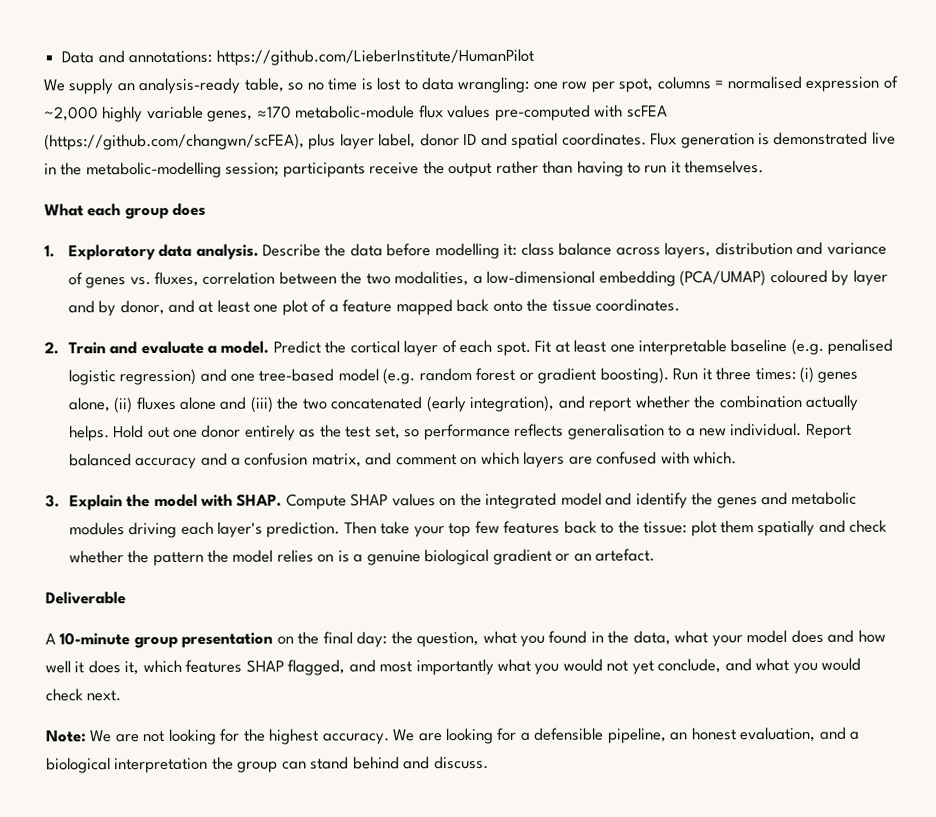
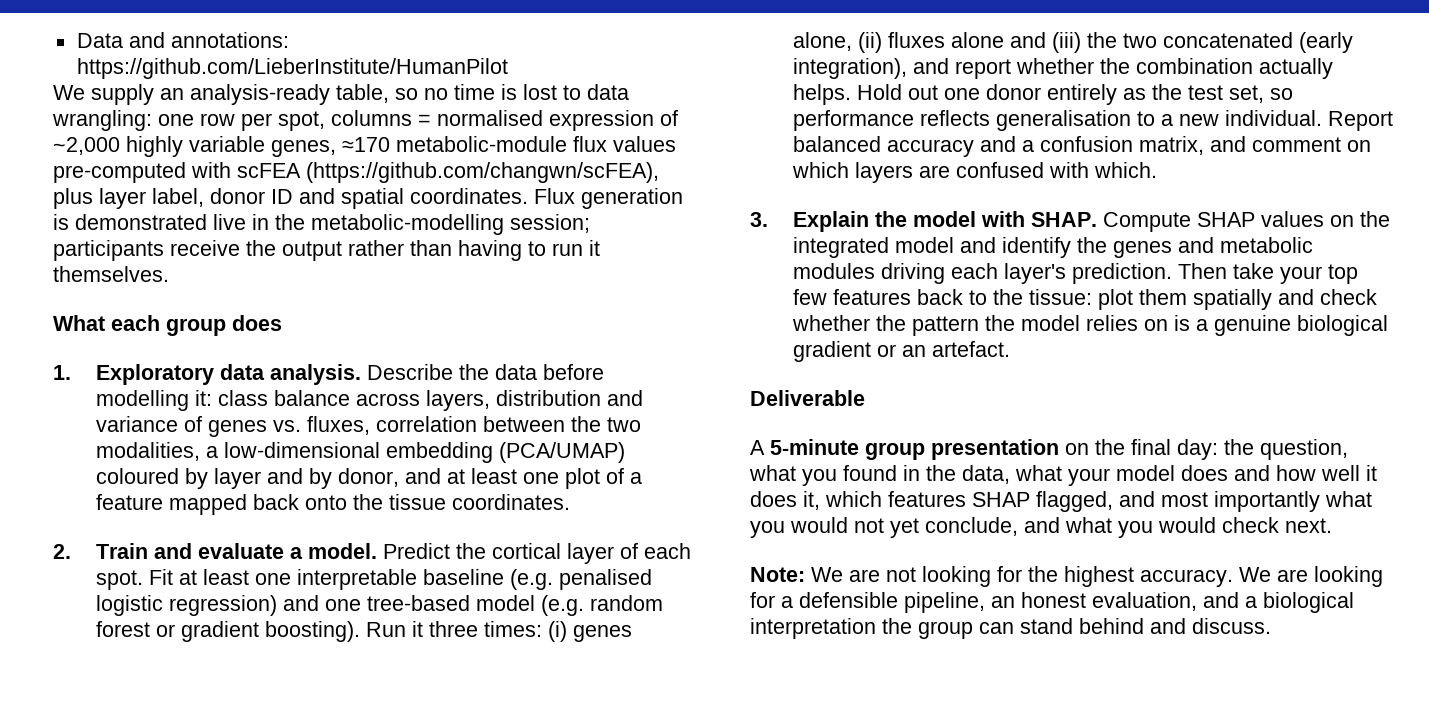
- A 10-minute group presentation on the final day: the question, what you found in the data, what your model does and how well it does it, which features SHAP flagged, and most importantly what you would not yet conclude, and what you would check next.
+ A 5-minute group presentation on the final day: the question, what you found in the data, what your model does and how well it does it, which features SHAP flagged, and most importantly what you would not yet conclude, and what you would check next.

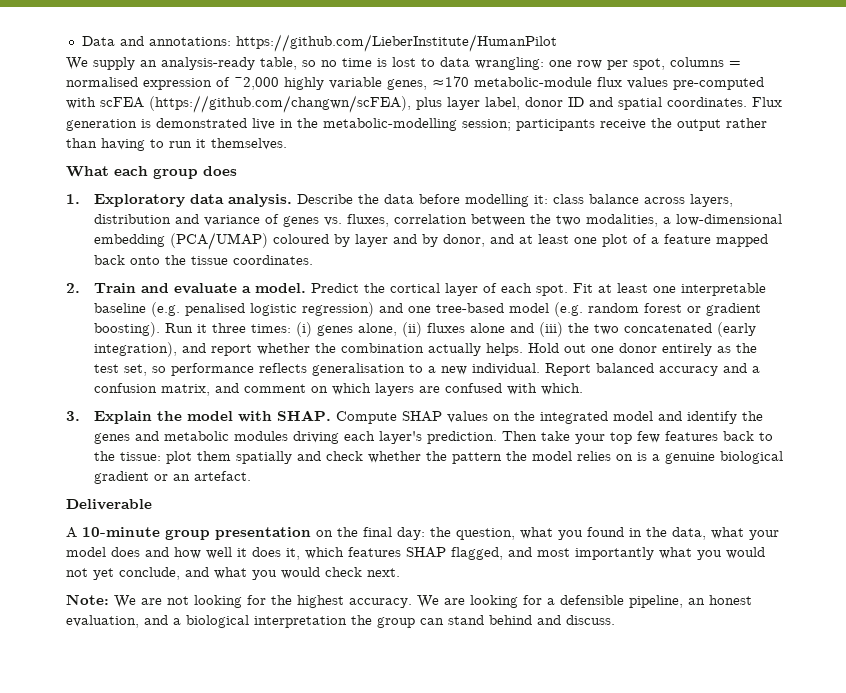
- A 5-minute group presentation on the final day: the question, what you found in the data, what your model does and how well it does it, which features SHAP flagged, and most importantly what you would not yet conclude, and what you would check next.
+ A 10-minute group presentation on the final day: the question, what you found in the data, what your model does and how well it does it, which features SHAP flagged, and most importantly what you would not yet conclude, and what you would check next.

